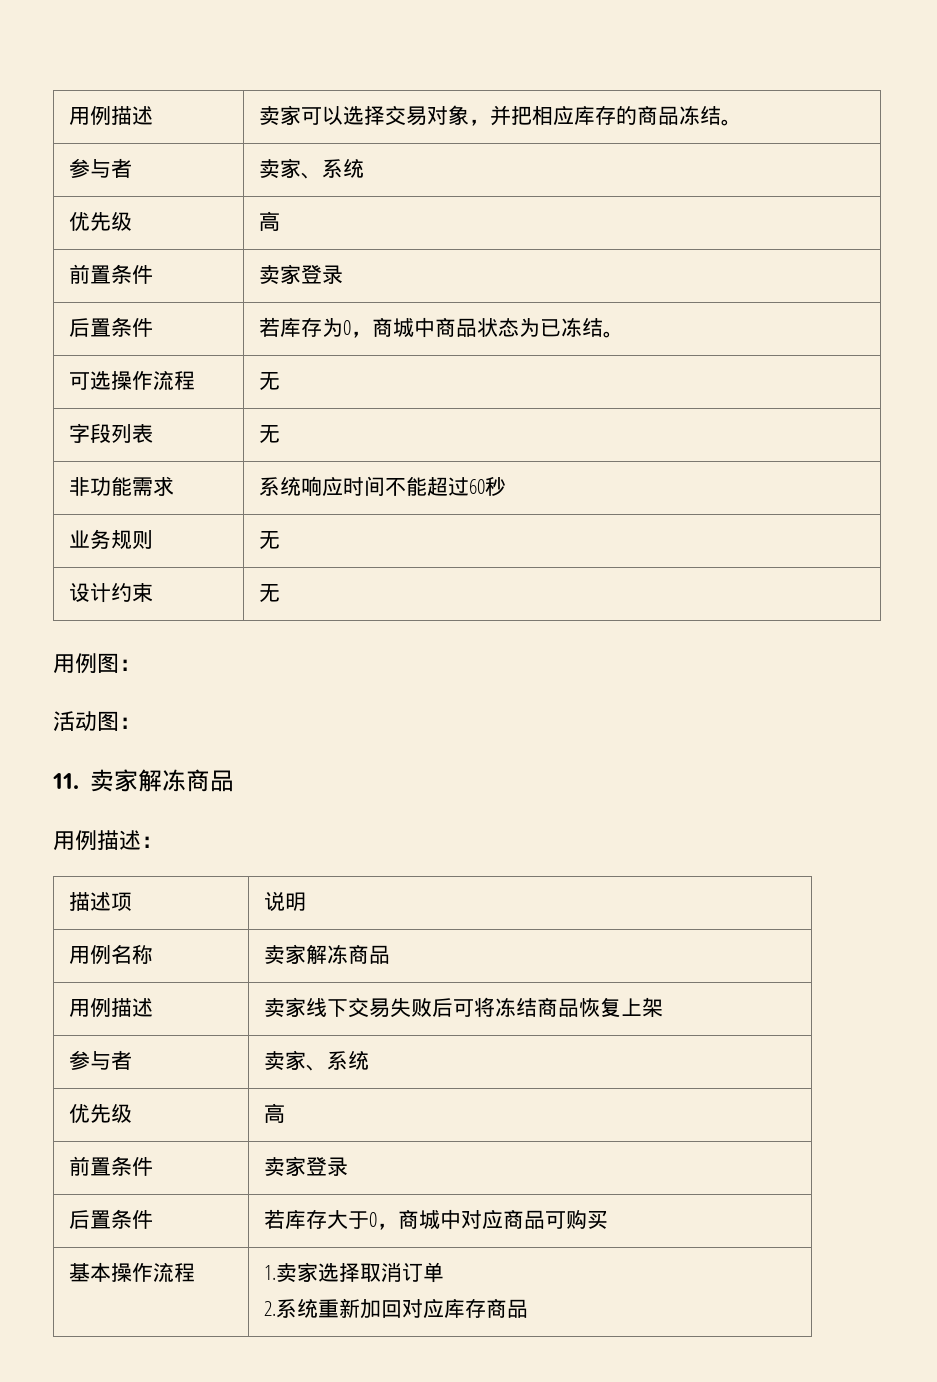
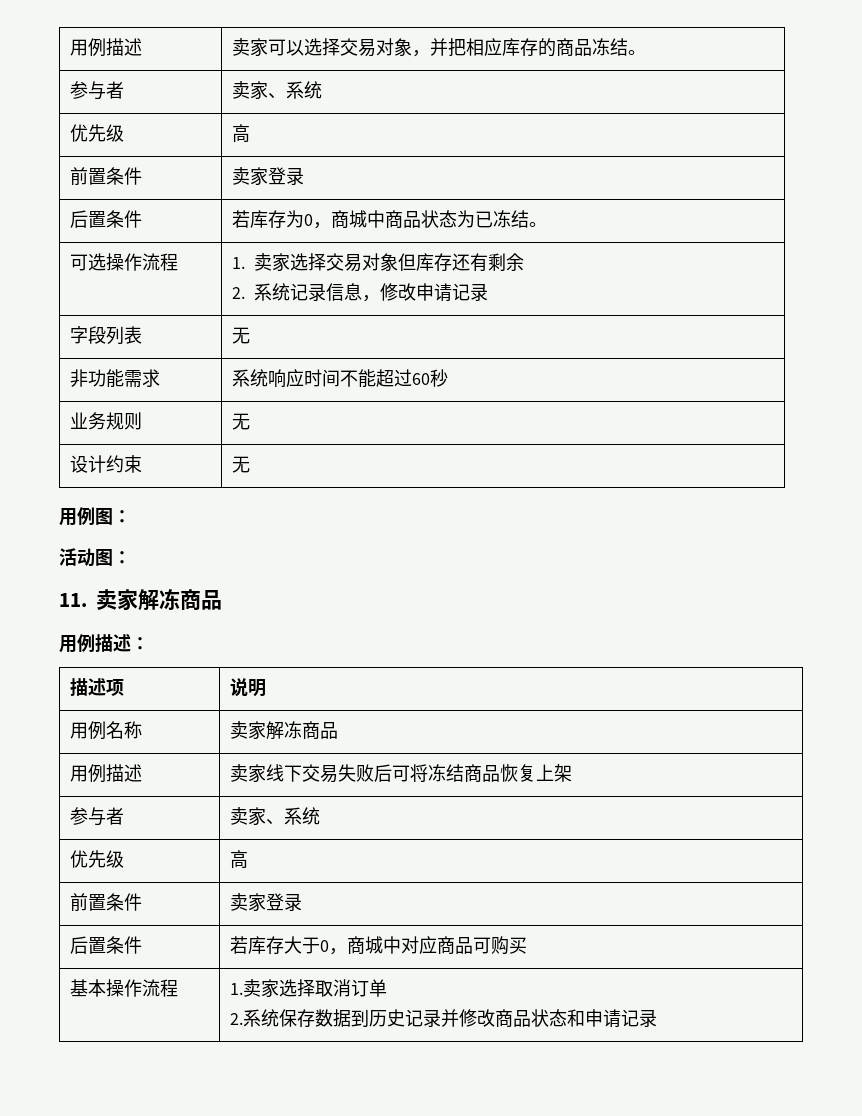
- 可选操作流程 | 无
+ 可选操作流程 | 1.卖家选择交易对象但库存还有剩余
+ 2.系统记录信息，修改申请记录
  基本操作流程 | 1.卖家选择取消订单
- 2.系统重新加回对应库存商品
+ 2.系统保存数据到历史记录并修改商品状态和申请记录

